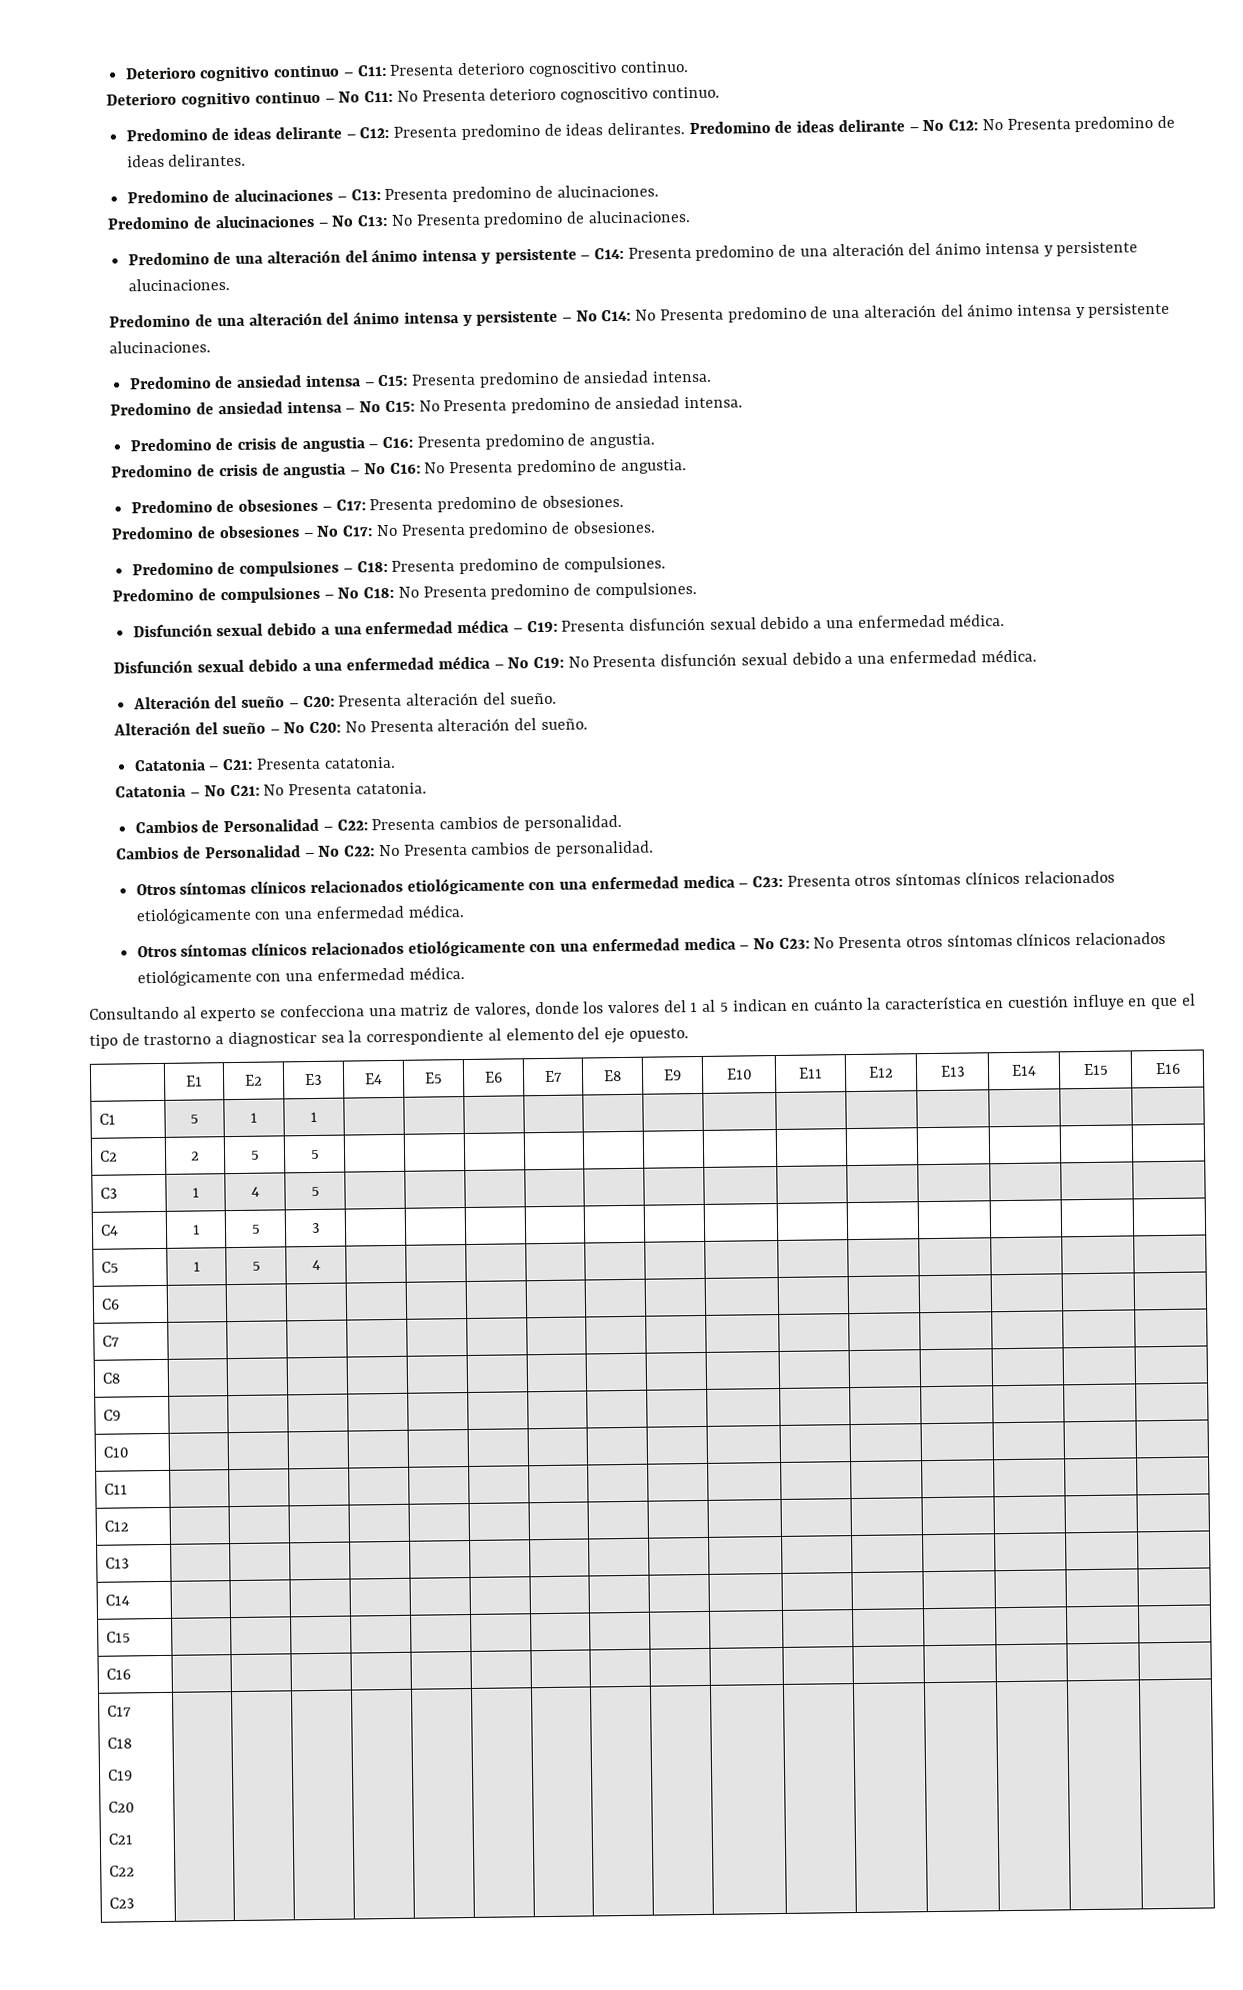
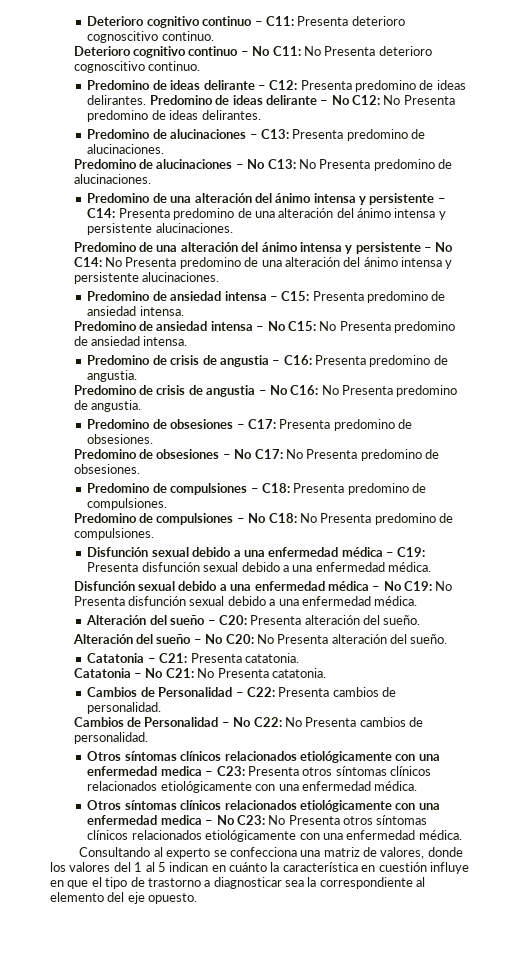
- | E1 | E2 | E3 | E4 | E5 | E6 | E7 | E8 | E9 | E10 | E11 | E12 | E13 | E14 | E15 | E16
- C1 | 5 | 1 | 1 | | | | | | | | | | | | |
- C2 | 2 | 5 | 5 | | | | | | | | | | | | |
- C3 | 1 | 4 | 5 | | | | | | | | | | | | |
- C4 | 1 | 5 | 3 | | | | | | | | | | | | |
- C5 | 1 | 5 | 4 | | | | | | | | | | | | |
- C6 | | | | | | | | | | | | | | | |
- C7 | | | | | | | | | | | | | | | |
- C8 | | | | | | | | | | | | | | | |
- C9 | | | | | | | | | | | | | | | |
- C10 | | | | | | | | | | | | | | | |
- C11 | | | | | | | | | | | | | | | |
- C12 | | | | | | | | | | | | | | | |
- C13 | | | | | | | | | | | | | | | |
- C14 | | | | | | | | | | | | | | | |
- C15 | | | | | | | | | | | | | | | |
- C16 | | | | | | | | | | | | | | | |
- C17
- C18
- C19
- C20
- C21
- C22
- C23 | | | | | | | | | | | | | | | |

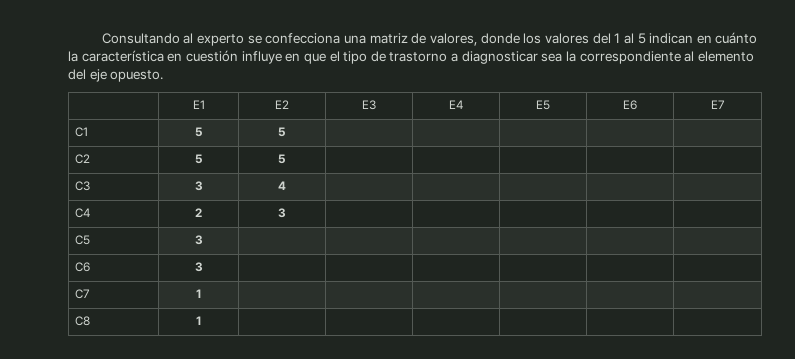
- Deterioro cognitivo continuo – C11: Presenta deterioro cognoscitivo continuo.
- Deterioro cognitivo continuo – No C11: No Presenta deterioro cognoscitivo continuo.
- Predomino de ideas delirante – C12: Presenta predomino de ideas delirantes. Predomino de ideas delirante – No C12: No Presenta predomino de ideas delirantes.
- Predomino de alucinaciones – C13: Presenta predomino de alucinaciones.
- Predomino de alucinaciones – No C13: No Presenta predomino de alucinaciones.
- Predomino de una alteración del ánimo intensa y persistente – C14: Presenta predomino de una alteración del ánimo intensa y persistente alucinaciones.
- Predomino de una alteración del ánimo intensa y persistente – No C14: No Presenta predomino de una alteración del ánimo intensa y persistente alucinaciones.
- Predomino de ansiedad intensa – C15: Presenta predomino de ansiedad intensa.
- Predomino de ansiedad intensa – No C15: No Presenta predomino de ansiedad intensa.
- Predomino de crisis de angustia – C16: Presenta predomino de angustia.
- Predomino de crisis de angustia – No C16: No Presenta predomino de angustia.
- Predomino de obsesiones – C17: Presenta predomino de obsesiones.
- Predomino de obsesiones – No C17: No Presenta predomino de obsesiones.
- Predomino de compulsiones – C18: Presenta predomino de compulsiones.
- Predomino de compulsiones – No C18: No Presenta predomino de compulsiones.
- Disfunción sexual debido a una enfermedad médica – C19: Presenta disfunción sexual debido a una enfermedad médica.
- Disfunción sexual debido a una enfermedad médica – No C19: No Presenta disfunción sexual debido a una enfermedad médica.
- Alteración del sueño – C20: Presenta alteración del sueño.
- Alteración del sueño – No C20: No Presenta alteración del sueño.
- Catatonia – C21: Presenta catatonia.
- Catatonia – No C21: No Presenta catatonia.
- Cambios de Personalidad – C22: Presenta cambios de personalidad.
- Cambios de Personalidad – No C22: No Presenta cambios de personalidad.
- Otros síntomas clínicos relacionados etiológicamente con una enfermedad medica – C23: Presenta otros síntomas clínicos relacionados etiológicamente con una enfermedad médica.
- Otros síntomas clínicos relacionados etiológicamente con una enfermedad medica – No C23: No Presenta otros síntomas clínicos relacionados etiológicamente con una enfermedad médica.
+ | E1 | E2 | E3 | E4 | E5 | E6 | E7
+ C1 | 5 | 5 | | | | |
+ C2 | 5 | 5 | | | | |
+ C3 | 3 | 4 | | | | |
+ C4 | 2 | 3 | | | | |
+ C5 | 3 | | | | | |
+ C6 | 3 | | | | | |
+ C7 | 1 | | | | | |
+ C8 | 1 | | | | | |

